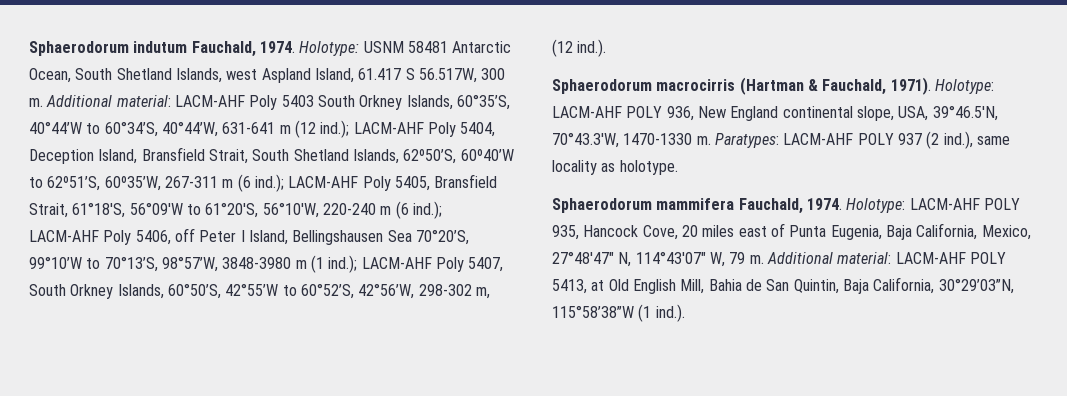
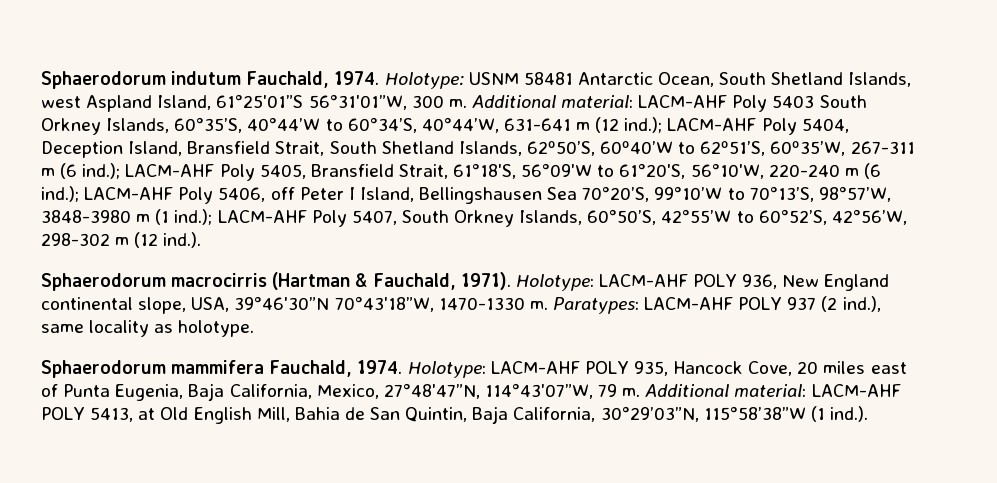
- Holotype: USNM 58481 Antarctic Ocean, South Shetland Islands, west Aspland Island, 61.417 S 56.517W, 300 m.
+ Holotype: USNM 58481 Antarctic Ocean, South Shetland Islands, west Aspland Island, 61°25'01”S 56°31'01”W, 300 m.
- LACM-AHF Poly 5407, South Orkney Islands, 60°50’S, 42°55’W to 60°52’S, 42°56’W, 298-302 m, (12 ind.).
+ LACM-AHF Poly 5407, South Orkney Islands, 60°50’S, 42°55’W to 60°52’S, 42°56’W, 298-302 m (12 ind.).
- Holotype: LACM-AHF POLY 936, New England continental slope, USA, 39°46.5'N, 70°43.3'W, 1470-1330 m.
+ Holotype: LACM-AHF POLY 936, New England continental slope, USA, 39°46'30”N 70°43'18”W, 1470-1330 m.
- Holotype: LACM-AHF POLY 935, Hancock Cove, 20 miles east of Punta Eugenia, Baja California, Mexico, 27°48'47" N, 114°43'07" W, 79 m.
+ Holotype: LACM-AHF POLY 935, Hancock Cove, 20 miles east of Punta Eugenia, Baja California, Mexico, 27°48'47”N, 114°43'07”W, 79 m.

